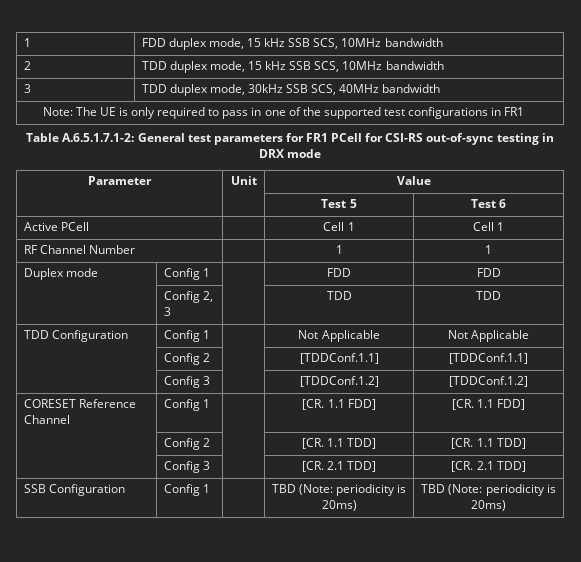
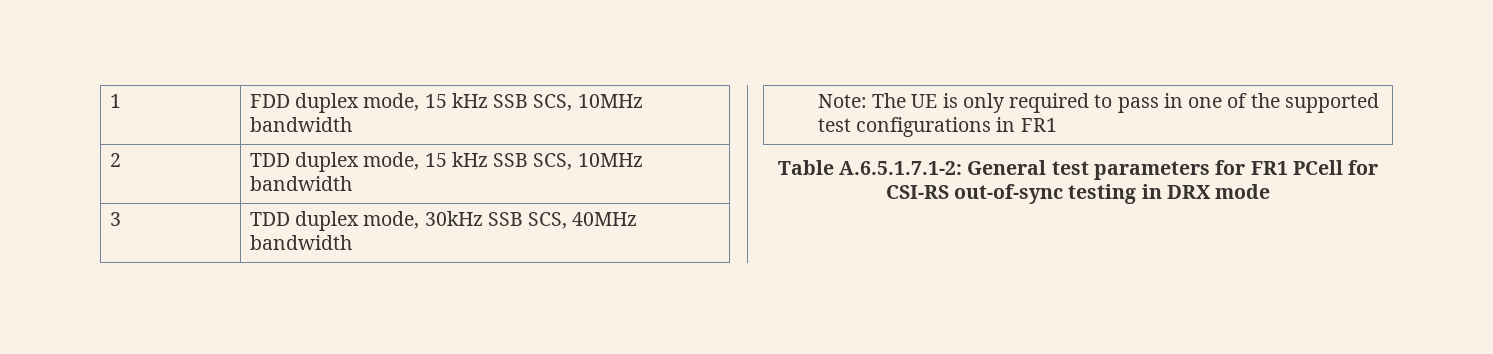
- Parameter | Unit | Value
- | | Test 5 | Test 6
- Active PCell | | Cell 1 | Cell 1
- RF Channel Number | | 1 | 1
- Duplex mode | Config 1 | | FDD | FDD
- | Config 2, 3 | | TDD | TDD
- TDD Configuration | Config 1 | | Not Applicable | Not Applicable
- | Config 2 | | [TDDConf.1.1] | [TDDConf.1.1]
- | Config 3 | | [TDDConf.1.2] | [TDDConf.1.2]
- CORESET Reference Channel | Config 1 | | [CR. 1.1 FDD] | [CR. 1.1 FDD]
- | Config 2 | | [CR. 1.1 TDD] | [CR. 1.1 TDD]
- | Config 3 | | [CR. 2.1 TDD] | [CR. 2.1 TDD]
- SSB Configuration | Config 1 | | TBD (Note: periodicity is 20ms) | TBD (Note: periodicity is 20ms)

